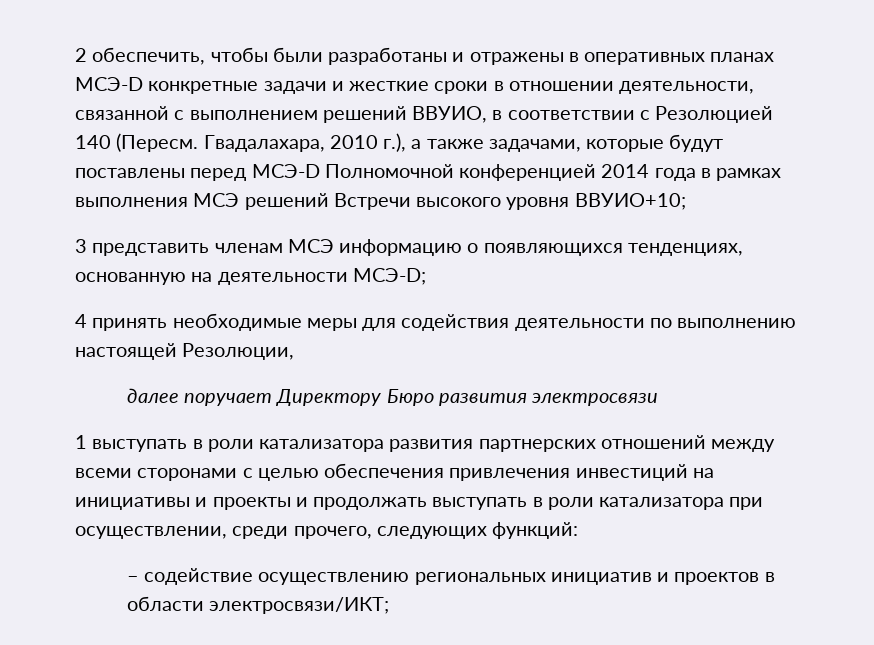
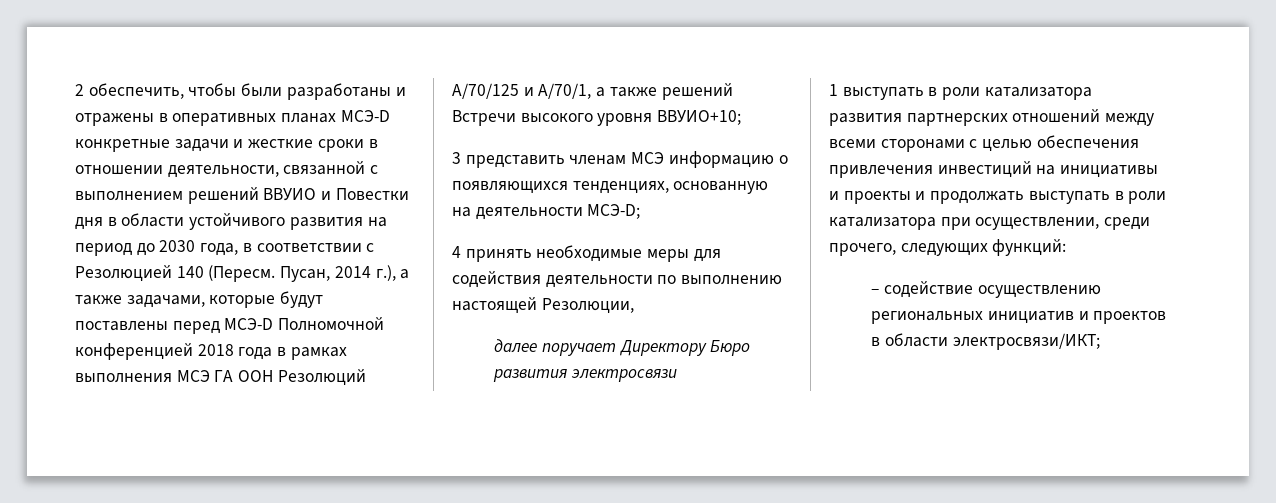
- 2 обеспечить, чтобы были разработаны и отражены в оперативных планах МСЭ-D конкретные задачи и жесткие сроки в отношении деятельности, связанной с выполнением решений ВВУИО, в соответствии с Резолюцией 140 (Пересм.
+ 2 обеспечить, чтобы были разработаны и отражены в оперативных планах МСЭ-D конкретные задачи и жесткие сроки в отношении деятельности, связанной с выполнением решений ВВУИО и Повестки дня в области устойчивого развития на период до 2030 года, в соответствии с Резолюцией 140 (Пересм.
- Гвадалахара, 2010 г.), а также задачами, которые будут поставлены перед МСЭ-D Полномочной конференцией 2014 года в рамках выполнения МСЭ решений Встречи высокого уровня ВВУИО+10;
+ Пусан, 2014 г.), а также задачами, которые будут поставлены перед МСЭ-D Полномочной конференцией 2018 года в рамках выполнения МСЭ ГА ООН Резолюций А/70/125 и А/70/1, а также решений Встречи высокого уровня ВВУИО+10;

